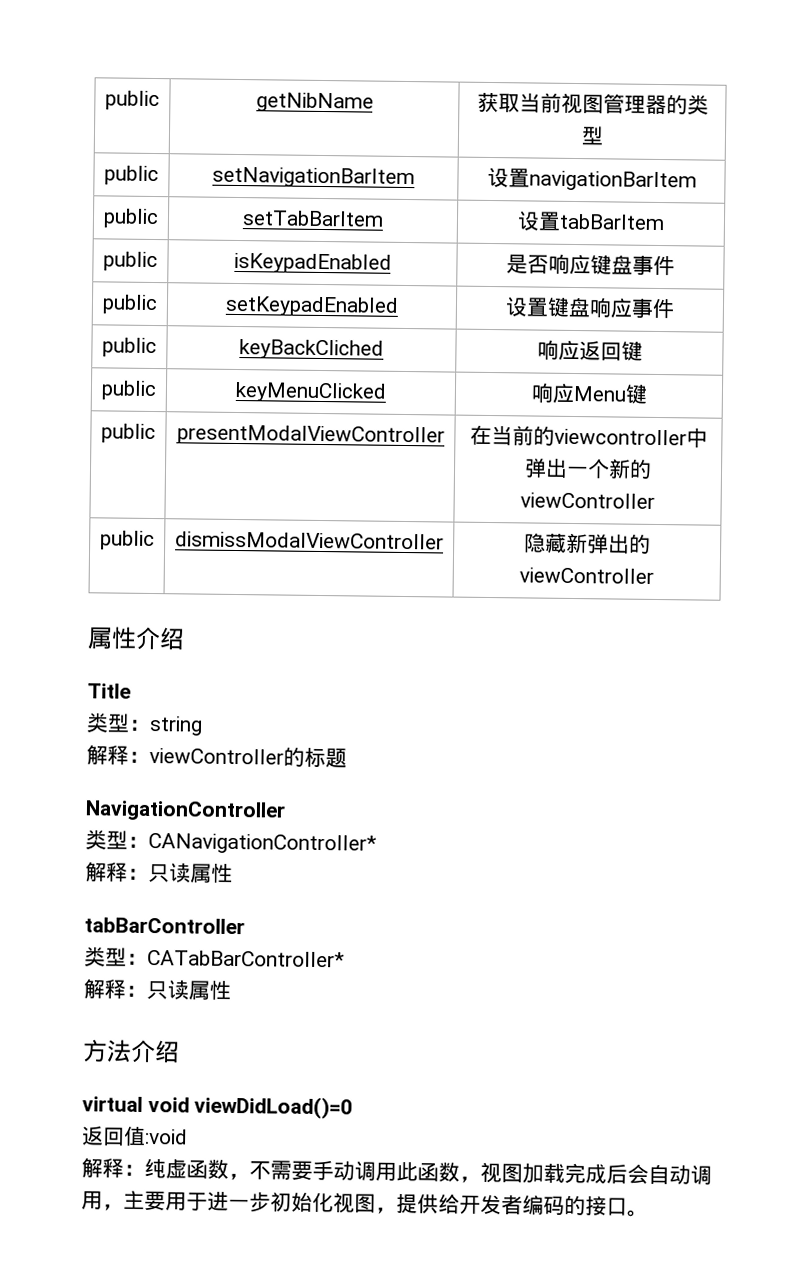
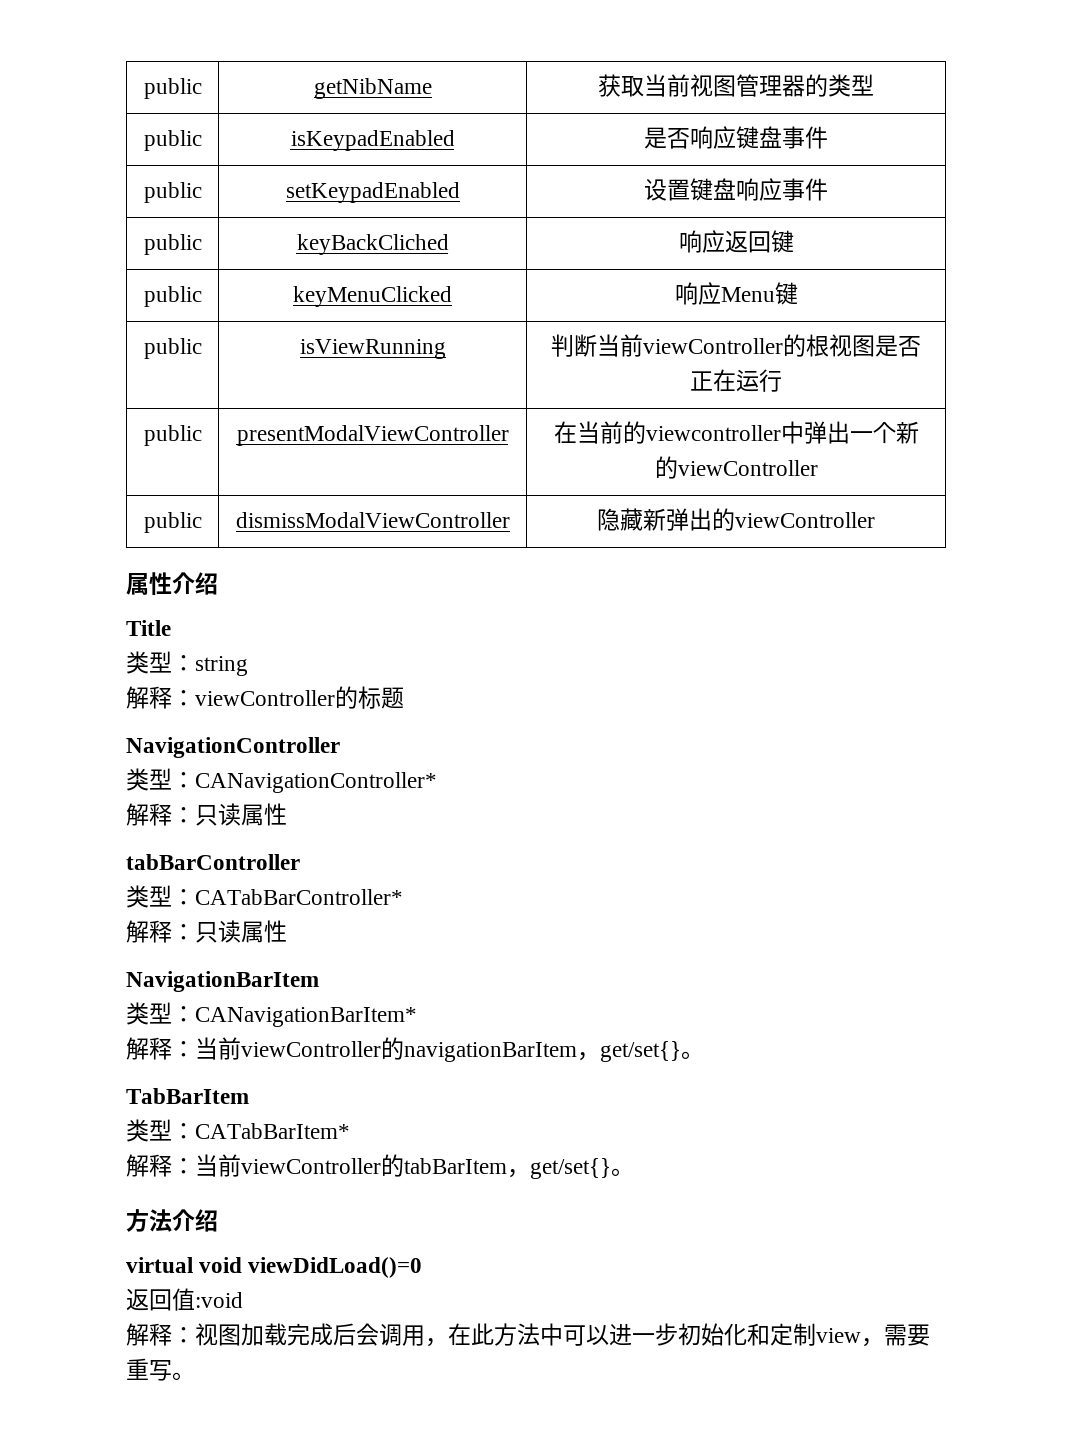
- public | setNavigationBarItem | 设置navigationBarItem
- public | setTabBarItem | 设置tabBarItem
+ public | isViewRunning | 判断当前viewController的根视图是否正在运行
+ NavigationBarItem
+ 类型：CANavigationBarItem*
+ 解释：当前viewController的navigationBarItem，get/set{}。
+ TabBarItem
+ 类型：CATabBarItem*
+ 解释：当前viewController的tabBarItem，get/set{}。
- 解释：纯虚函数，不需要手动调用此函数，视图加载完成后会自动调用，主要用于进一步初始化视图，提供给开发者编码的接口。
+ 解释：视图加载完成后会调用，在此方法中可以进一步初始化和定制view，需要重写。

